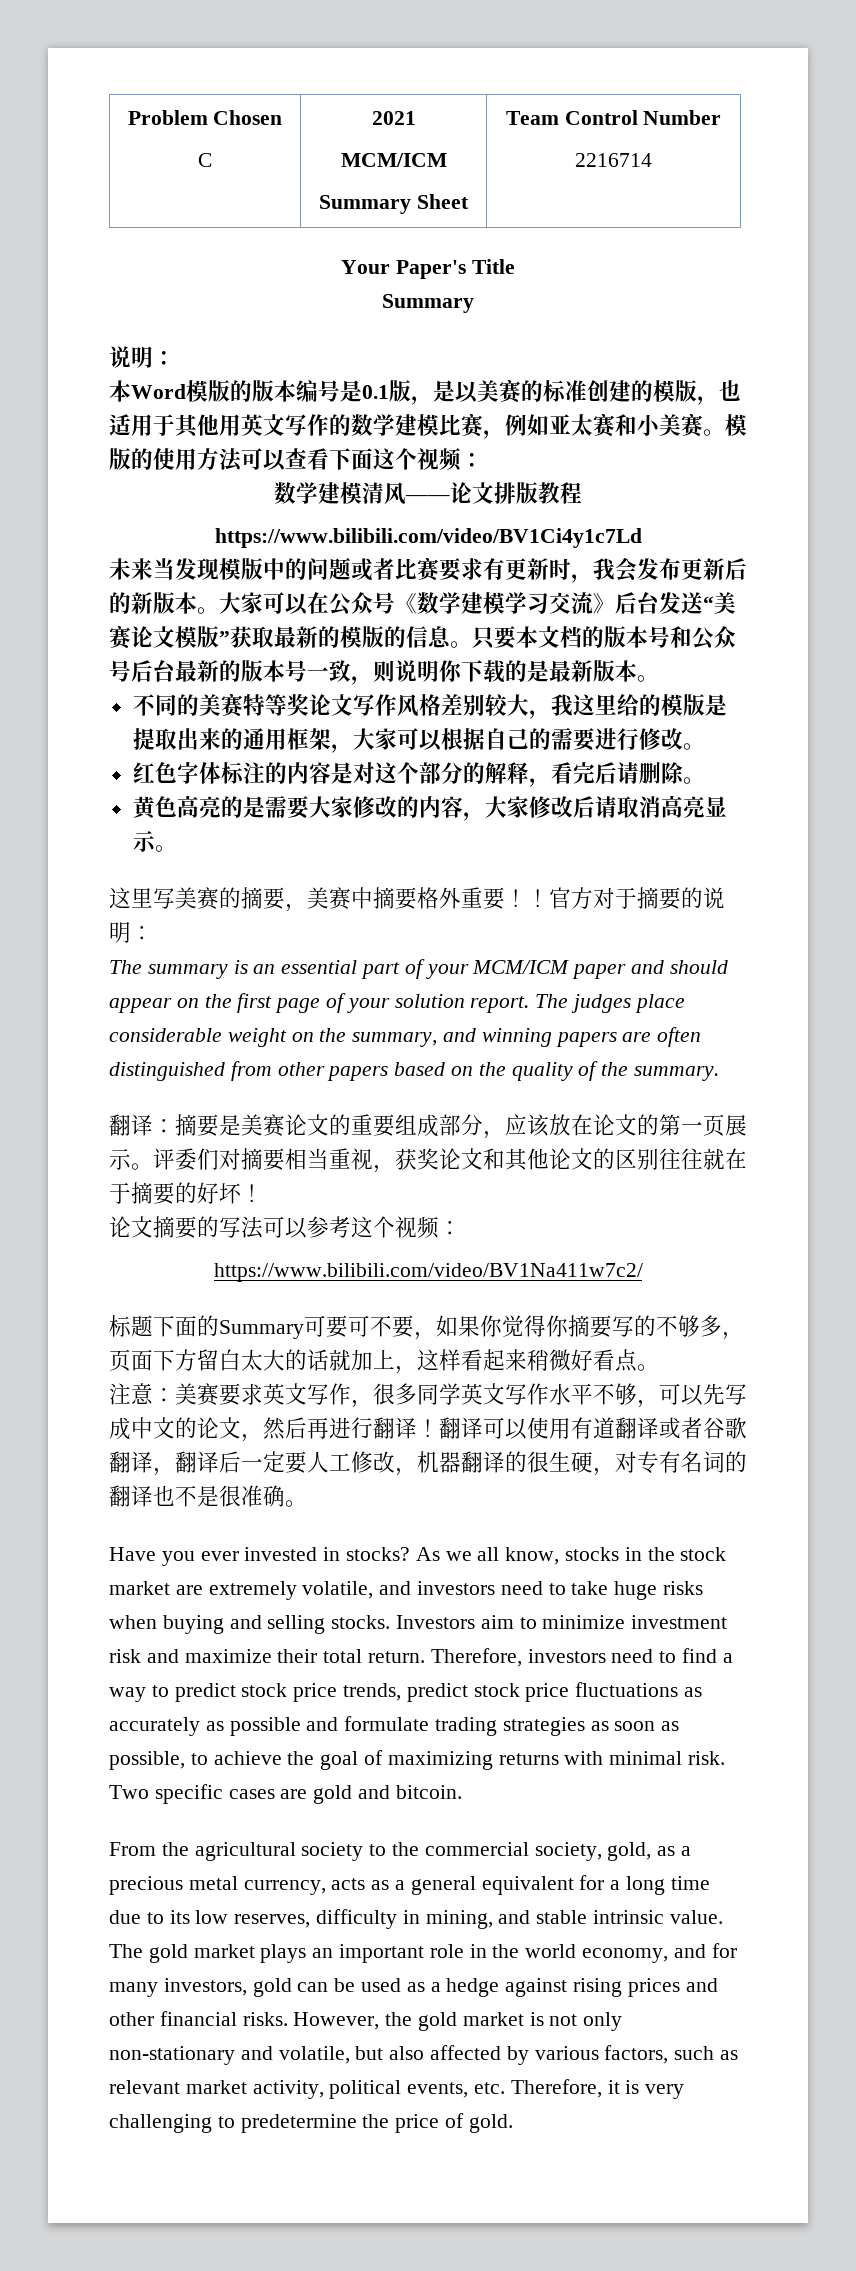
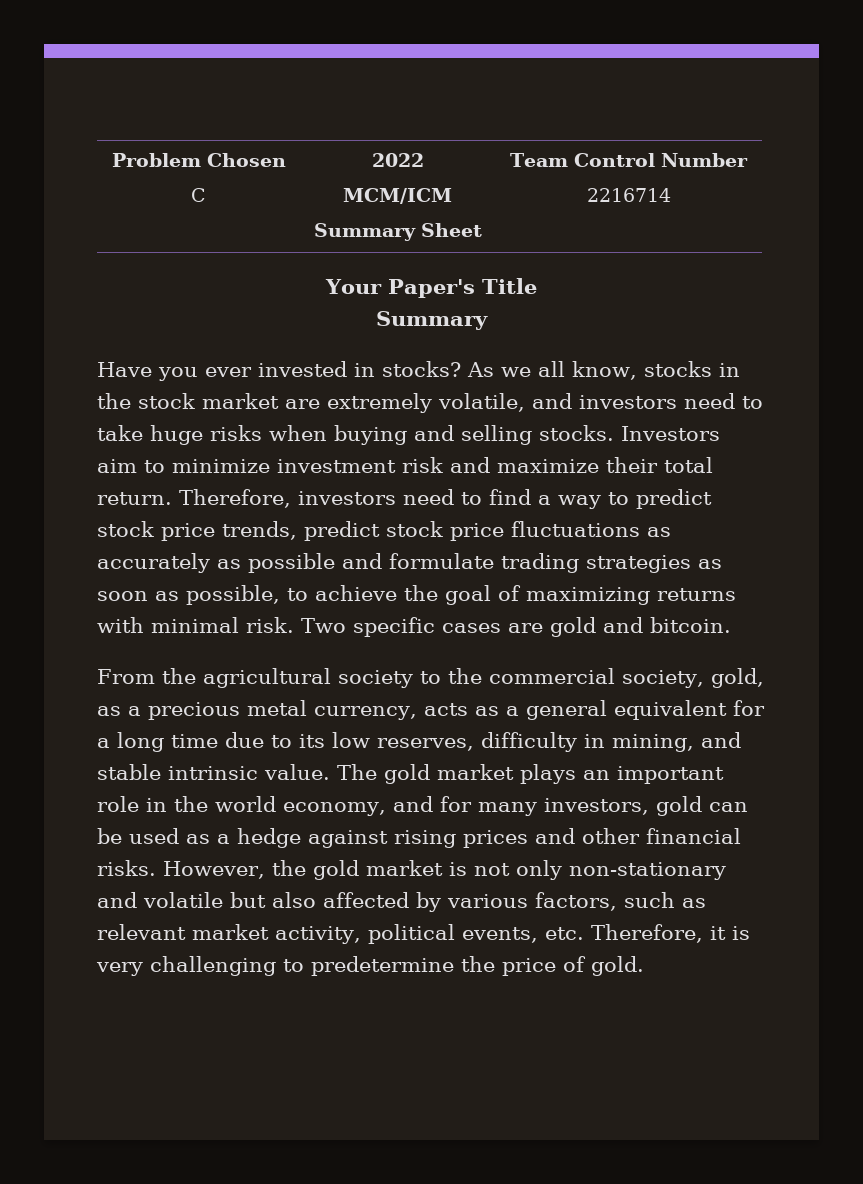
  Problem Chosen
- C | 2021
+ C | 2022
  Your Paper's Title
  Summary
- 说明：
- 本Word模版的版本编号是0.1版，是以美赛的标准创建的模版，也适用于其他用英文写作的数学建模比赛，例如亚太赛和小美赛。模版的使用方法可以查看下面这个视频：
- 数学建模清风——论文排版教程
- https://www.bilibili.com/video/BV1Ci4y1c7Ld
- 未来当发现模版中的问题或者比赛要求有更新时，我会发布更新后的新版本。大家可以在公众号《数学建模学习交流》后台发送“美赛论文模版”获取最新的模版的信息。只要本文档的版本号和公众号后台最新的版本号一致，则说明你下载的是最新版本。
- 不同的美赛特等奖论文写作风格差别较大，我这里给的模版是提取出来的通用框架，大家可以根据自己的需要进行修改。
- 红色字体标注的内容是对这个部分的解释，看完后请删除。
- 黄色高亮的是需要大家修改的内容，大家修改后请取消高亮显示。
- 这里写美赛的摘要，美赛中摘要格外重要！！官方对于摘要的说明：
- The summary is an essential part of your MCM/ICM paper and should appear on the first page of your solution report. The judges place considerable weight on the summary, and winning papers are often distinguished from other papers based on the quality of the summary.
- 翻译：摘要是美赛论文的重要组成部分，应该放在论文的第一页展示。评委们对摘要相当重视，获奖论文和其他论文的区别往往就在于摘要的好坏！
- 论文摘要的写法可以参考这个视频：
- https://www.bilibili.com/video/BV1Na411w7c2/
- 标题下面的Summary可要可不要，如果你觉得你摘要写的不够多，页面下方留白太大的话就加上，这样看起来稍微好看点。
- 注意：美赛要求英文写作，很多同学英文写作水平不够，可以先写成中文的论文，然后再进行翻译！翻译可以使用有道翻译或者谷歌翻译，翻译后一定要人工修改，机器翻译的很生硬，对专有名词的翻译也不是很准确。
- However, the gold market is not only non-stationary and volatile, but also affected by various factors, such as relevant market activity, political events, etc. Therefore, it is very challenging to predetermine the price of gold.
+ However, the gold market is not only non-stationary and volatile but also affected by various factors, such as relevant market activity, political events, etc. Therefore, it is very challenging to predetermine the price of gold.

